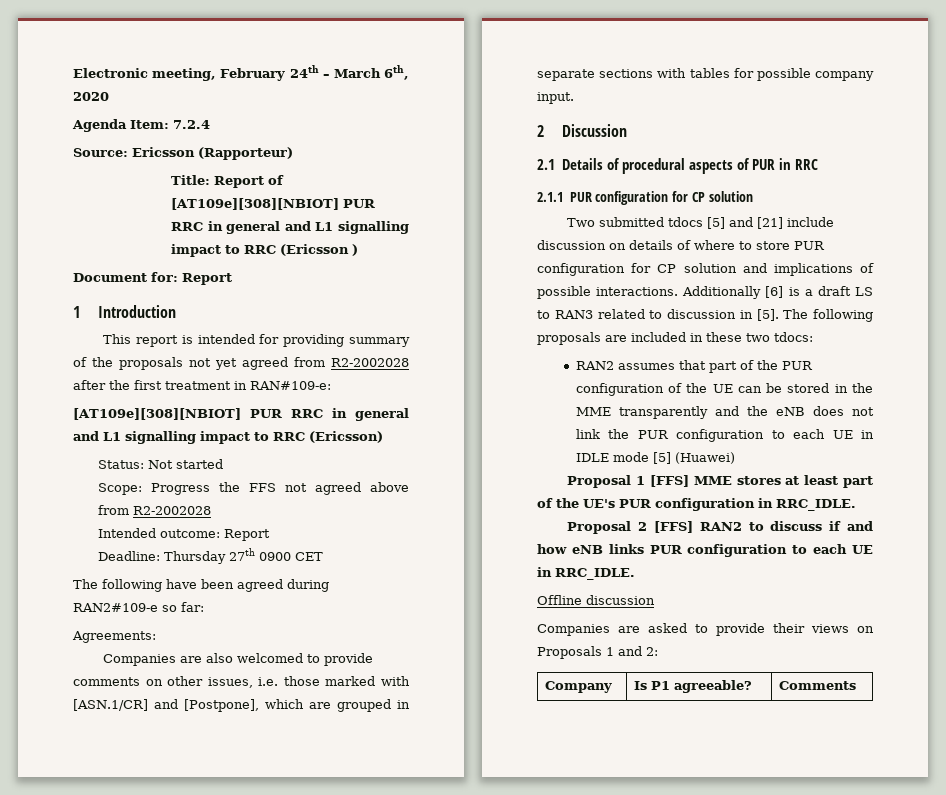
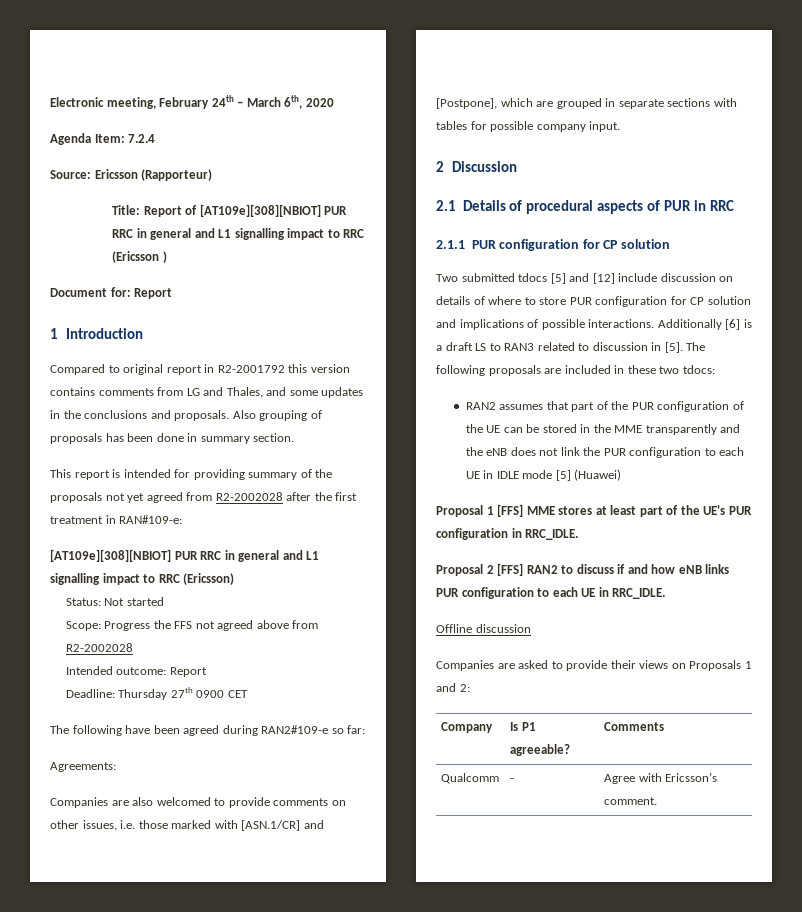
+ Compared to original report in R2-2001792 this version contains comments from LG and Thales, and some updates in the conclusions and proposals. Also grouping of proposals has been done in summary section.
- Two submitted tdocs [5] and [21] include discussion on details of where to store PUR configuration for CP solution and implications of possible interactions.
+ Two submitted tdocs [5] and [12] include discussion on details of where to store PUR configuration for CP solution and implications of possible interactions.
+ Qualcomm | - | Agree with Ericsson’s comment.

